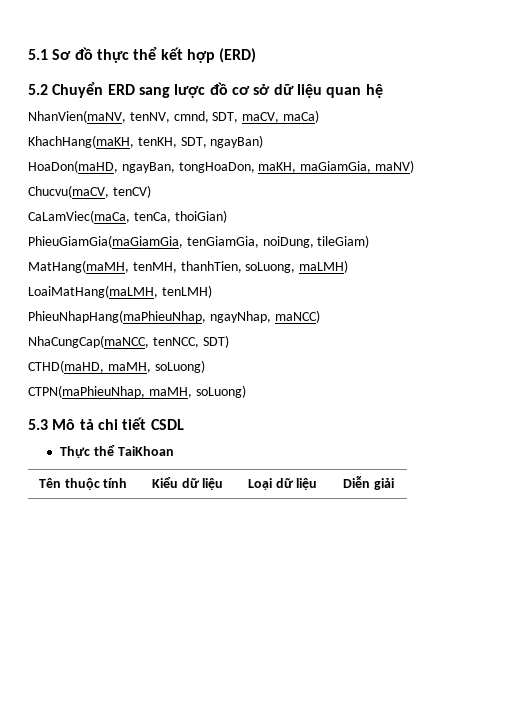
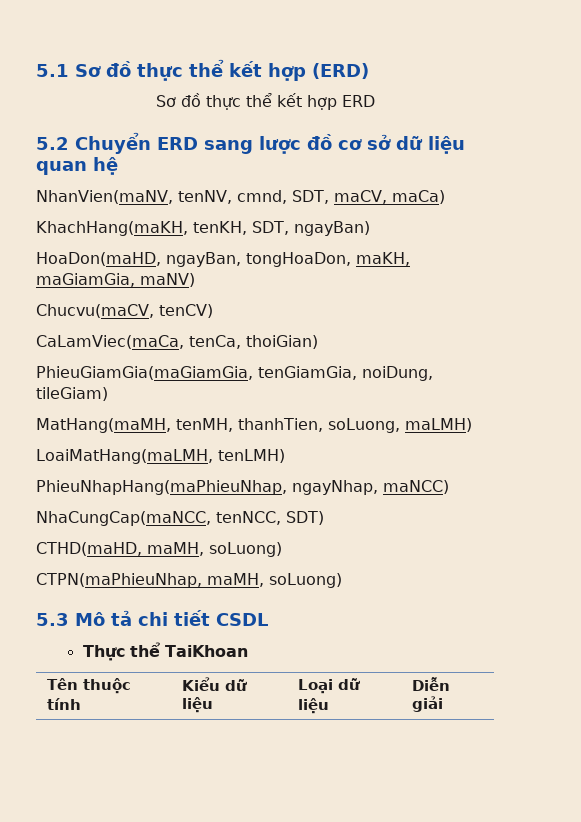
+ Sơ đồ thực thể kết hợp ERD

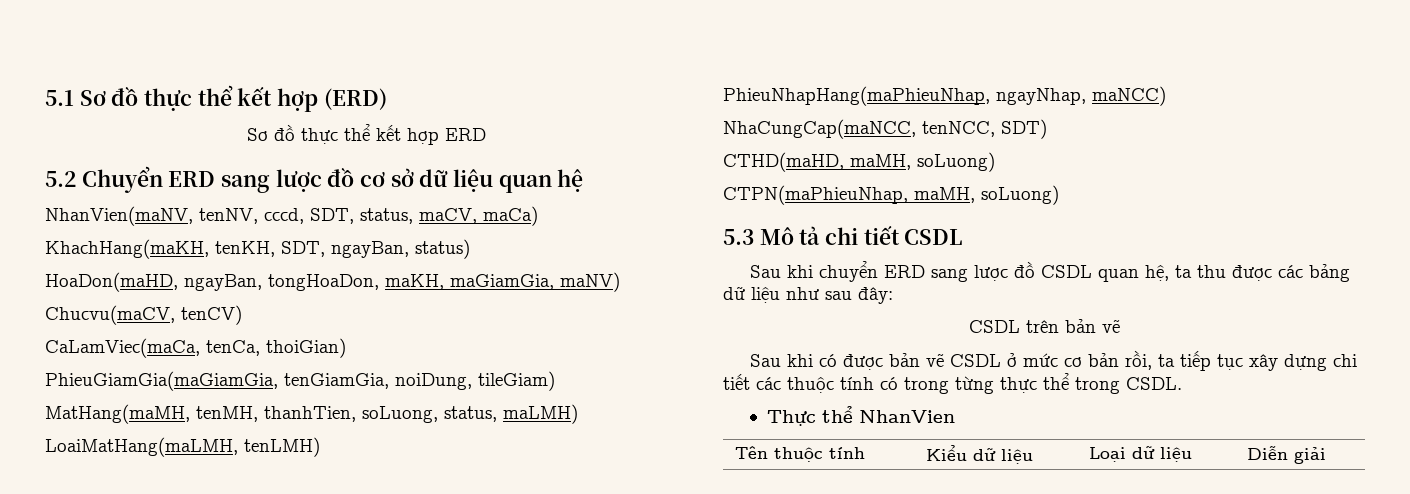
- NhanVien(maNV, tenNV, cmnd, SDT, maCV, maCa)
+ NhanVien(maNV, tenNV, cccd, SDT, status, maCV, maCa)
- KhachHang(maKH, tenKH, SDT, ngayBan)
+ KhachHang(maKH, tenKH, SDT, ngayBan, status)
- MatHang(maMH, tenMH, thanhTien, soLuong, maLMH)
+ MatHang(maMH, tenMH, thanhTien, soLuong, status, maLMH)
+ Sau khi chuyển ERD sang lược đồ CSDL quan hệ, ta thu được các bảng dữ liệu như sau đây:
+ CSDL trên bản vẽ
+ Sau khi có được bản vẽ CSDL ở mức cơ bản rồi, ta tiếp tục xây dựng chi tiết các thuộc tính có trong từng thực thể trong CSDL.
- Thực thể TaiKhoan
+ Thực thể NhanVien

